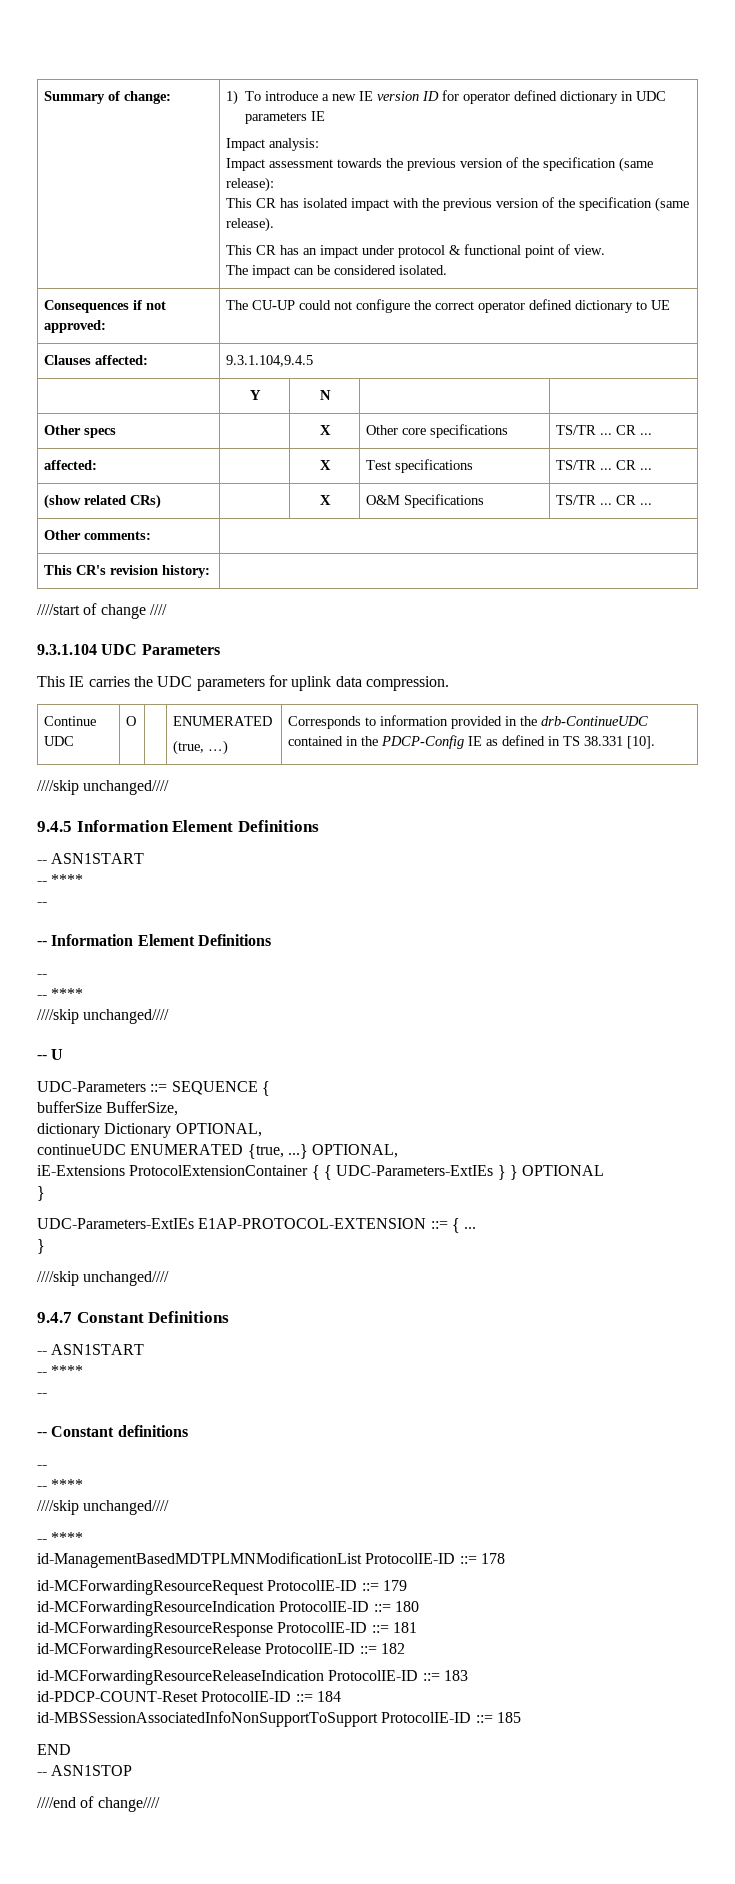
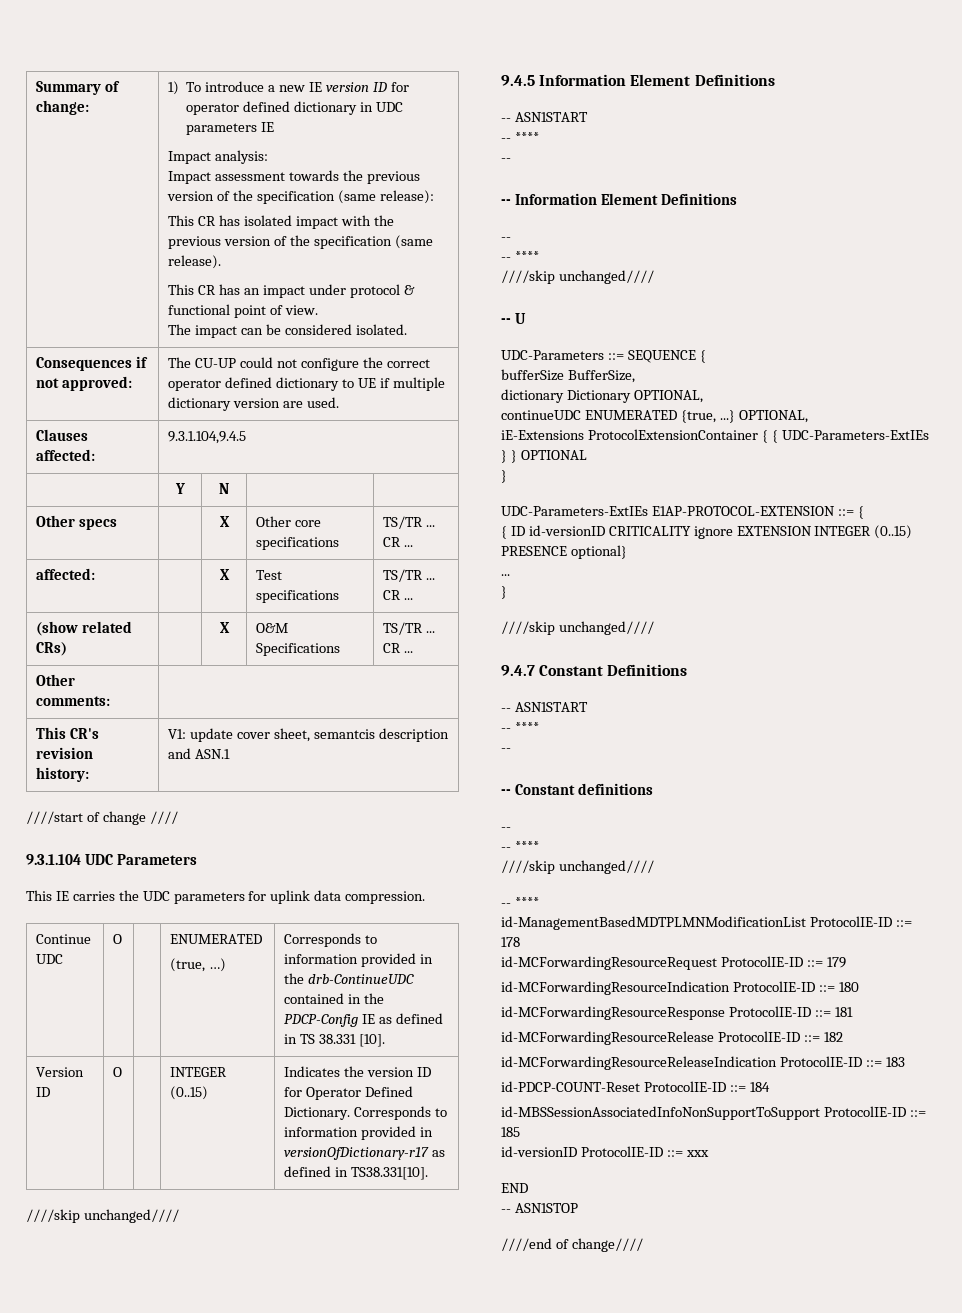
- Consequences if not approved: | The CU-UP could not configure the correct operator defined dictionary to UE
+ Consequences if not approved: | The CU-UP could not configure the correct operator defined dictionary to UE if multiple dictionary version are used.
- This CR's revision history: |
+ This CR's revision history: | V1: update cover sheet, semantcis description and ASN.1
+ Version ID | O | | INTEGER (0..15) | Indicates the version ID for Operator Defined Dictionary. Corresponds to information provided in versionOfDictionary-r17 as defined in TS38.331[10].
- UDC-Parameters-ExtIEs E1AP-PROTOCOL-EXTENSION ::= { ...
+ UDC-Parameters-ExtIEs E1AP-PROTOCOL-EXTENSION ::= {
+ { ID id-versionID CRITICALITY ignore EXTENSION INTEGER (0..15) PRESENCE optional}
+ ...
+ id-versionID ProtocolIE-ID ::= xxx

